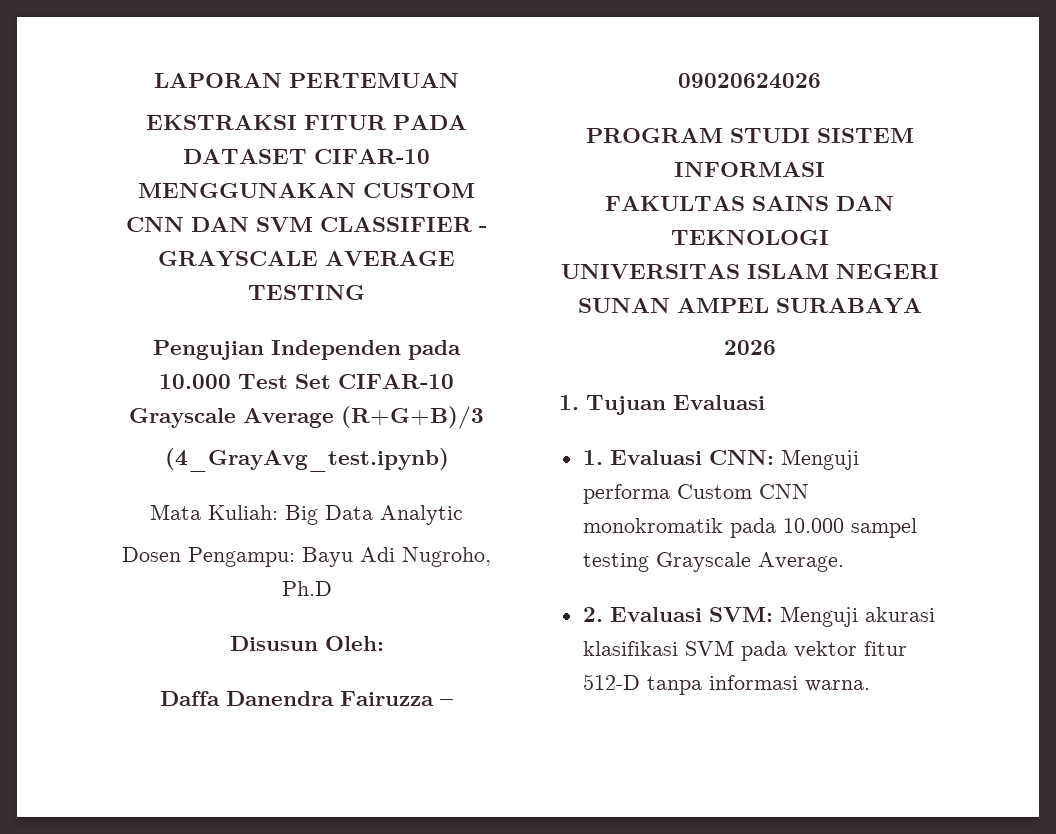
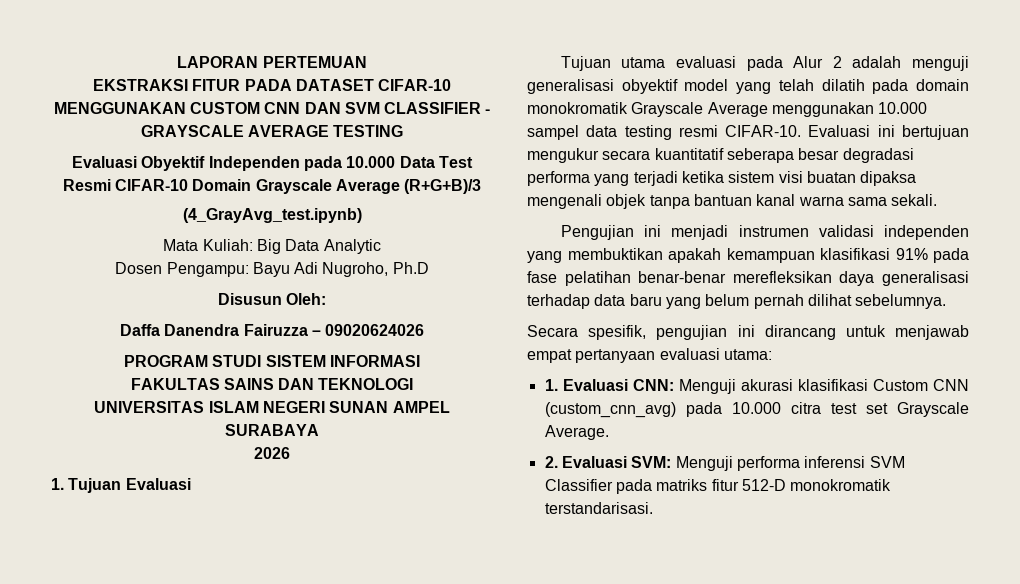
- Pengujian Independen pada 10.000 Test Set CIFAR-10 Grayscale Average (R+G+B)/3
+ Evaluasi Obyektif Independen pada 10.000 Data Test Resmi CIFAR-10 Domain Grayscale Average (R+G+B)/3
+ Tujuan utama evaluasi pada Alur 2 adalah menguji generalisasi obyektif model yang telah dilatih pada domain monokromatik Grayscale Average menggunakan 10.000 sampel data testing resmi CIFAR-10. Evaluasi ini bertujuan mengukur secara kuantitatif seberapa besar degradasi performa yang terjadi ketika sistem visi buatan dipaksa mengenali objek tanpa bantuan kanal warna sama sekali.
+ Pengujian ini menjadi instrumen validasi independen yang membuktikan apakah kemampuan klasifikasi 91% pada fase pelatihan benar-benar merefleksikan daya generalisasi terhadap data baru yang belum pernah dilihat sebelumnya.
+ Secara spesifik, pengujian ini dirancang untuk menjawab empat pertanyaan evaluasi utama:
- 1. Evaluasi CNN: Menguji performa Custom CNN monokromatik pada 10.000 sampel testing Grayscale Average.
+ 1. Evaluasi CNN: Menguji akurasi klasifikasi Custom CNN (custom_cnn_avg) pada 10.000 citra test set Grayscale Average.
- 2. Evaluasi SVM: Menguji akurasi klasifikasi SVM pada vektor fitur 512-D tanpa informasi warna.
+ 2. Evaluasi SVM: Menguji performa inferensi SVM Classifier pada matriks fitur 512-D monokromatik terstandarisasi.

